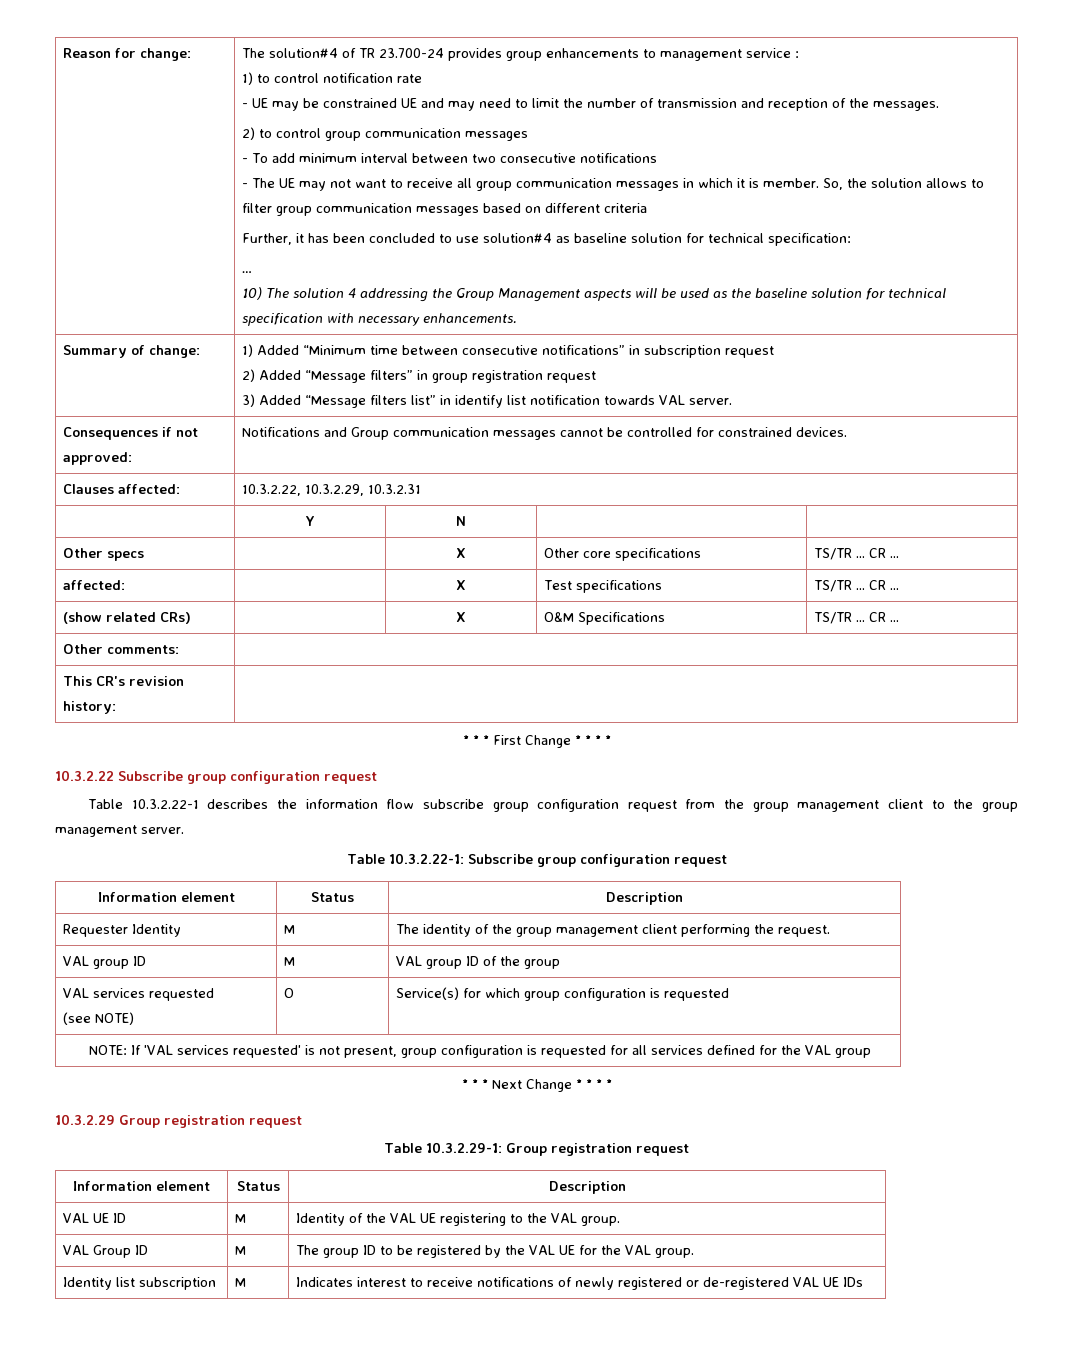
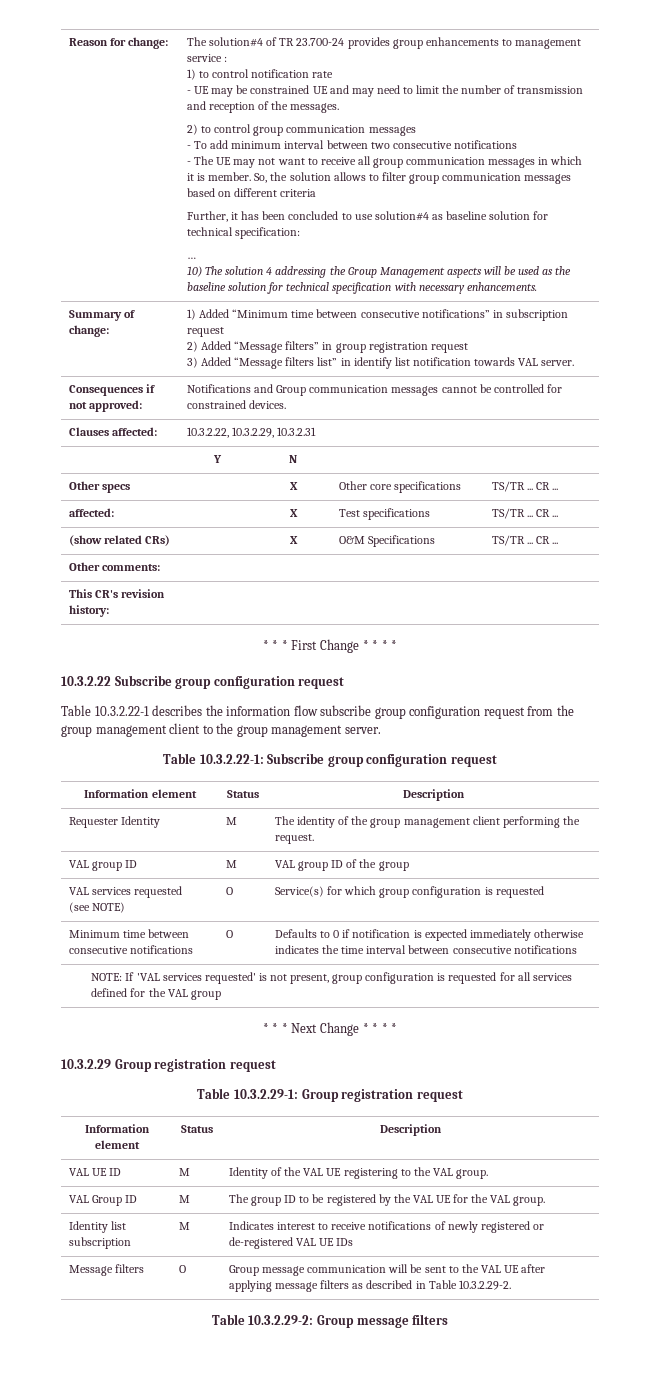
+ Minimum time between consecutive notifications | O | Defaults to 0 if notification is expected immediately otherwise indicates the time interval between consecutive notifications
+ Message filters | O | Group message communication will be sent to the VAL UE after applying message filters as described in Table 10.3.2.29-2.
+ Table 10.3.2.29-2: Group message filters

